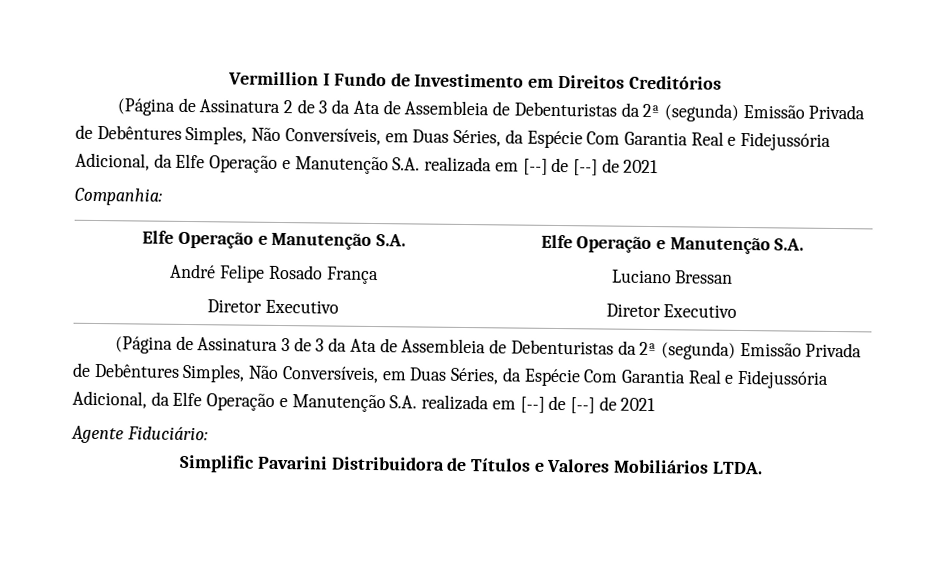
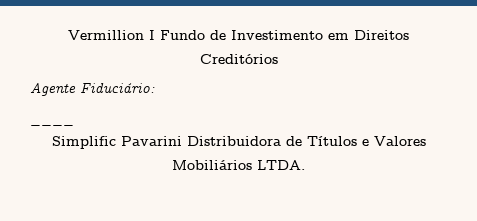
- (Página de Assinatura 2 de 3 da Ata de Assembleia de Debenturistas da 2ª (segunda) Emissão Privada de Debêntures Simples, Não Conversíveis, em Duas Séries, da Espécie Com Garantia Real e Fidejussória Adicional, da Elfe Operação e Manutenção S.A. realizada em [--] de [--] de 2021
- Companhia:
- Elfe Operação e Manutenção S.A.
- André Felipe Rosado França
- Diretor Executivo | Elfe Operação e Manutenção S.A.
- Luciano Bressan
- Diretor Executivo
- (Página de Assinatura 3 de 3 da Ata de Assembleia de Debenturistas da 2ª (segunda) Emissão Privada de Debêntures Simples, Não Conversíveis, em Duas Séries, da Espécie Com Garantia Real e Fidejussória Adicional, da Elfe Operação e Manutenção S.A. realizada em [--] de [--] de 2021
+ ____

